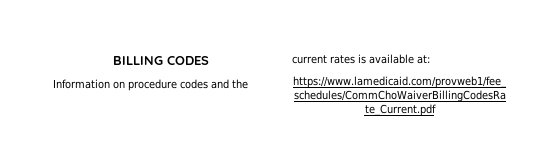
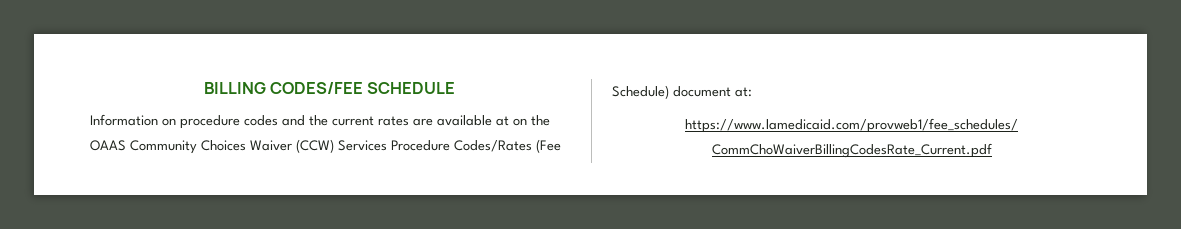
- BILLING CODES
+ BILLING CODES/FEE SCHEDULE
- Information on procedure codes and the current rates is available at:
+ Information on procedure codes and the current rates are available at on the OAAS Community Choices Waiver (CCW) Services Procedure Codes/Rates (Fee Schedule) document at:

